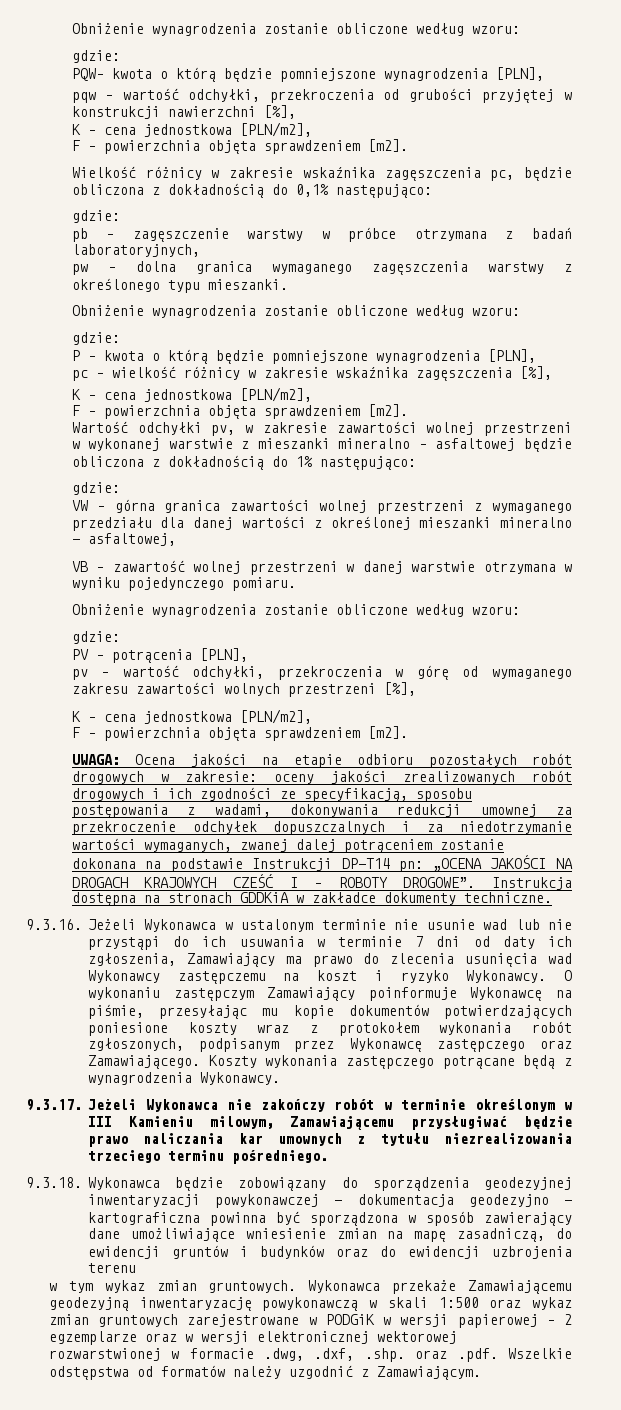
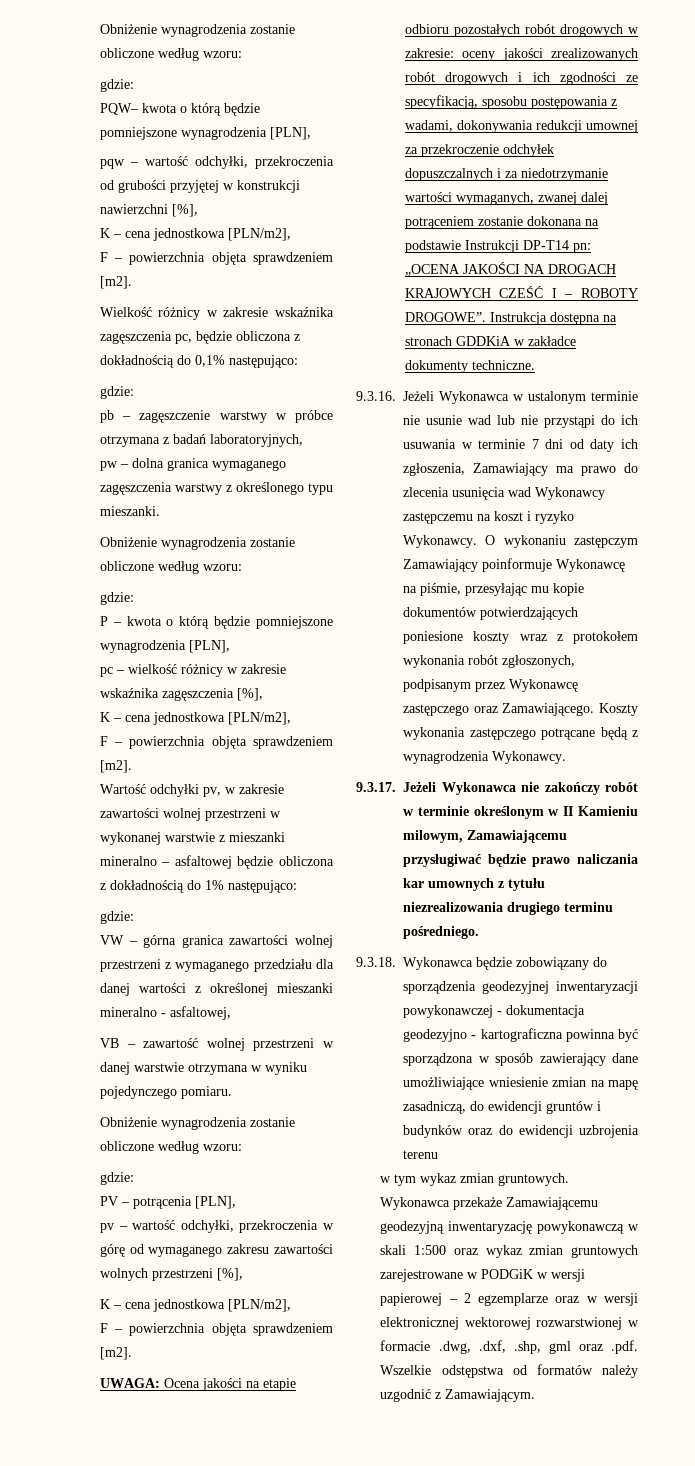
- 9.3.17. Jeżeli Wykonawca nie zakończy robót w terminie określonym w III Kamieniu milowym, Zamawiającemu przysługiwać będzie prawo naliczania kar umownych z tytułu niezrealizowania trzeciego terminu pośredniego.
+ 9.3.17. Jeżeli Wykonawca nie zakończy robót w terminie określonym w II Kamieniu milowym, Zamawiającemu przysługiwać będzie prawo naliczania kar umownych z tytułu niezrealizowania drugiego terminu pośredniego.
- Wykonawca przekaże Zamawiającemu geodezyjną inwentaryzację powykonawczą w skali 1:500 oraz wykaz zmian gruntowych zarejestrowane w PODGiK w wersji papierowej – 2 egzemplarze oraz w wersji elektronicznej wektorowej rozwarstwionej w formacie .dwg, .dxf, .shp. oraz .pdf. Wszelkie odstępstwa od formatów należy uzgodnić z Zamawiającym.
+ Wykonawca przekaże Zamawiającemu geodezyjną inwentaryzację powykonawczą w skali 1:500 oraz wykaz zmian gruntowych zarejestrowane w PODGiK w wersji papierowej – 2 egzemplarze oraz w wersji elektronicznej wektorowej rozwarstwionej w formacie .dwg, .dxf, .shp, gml oraz .pdf. Wszelkie odstępstwa od formatów należy uzgodnić z Zamawiającym.

